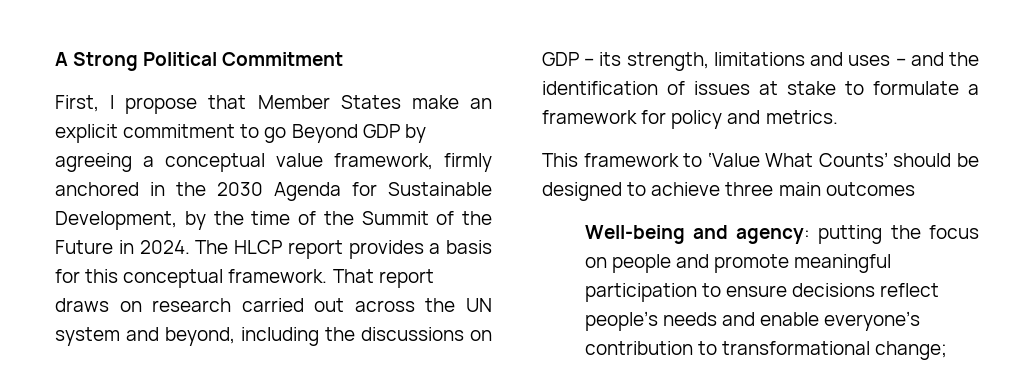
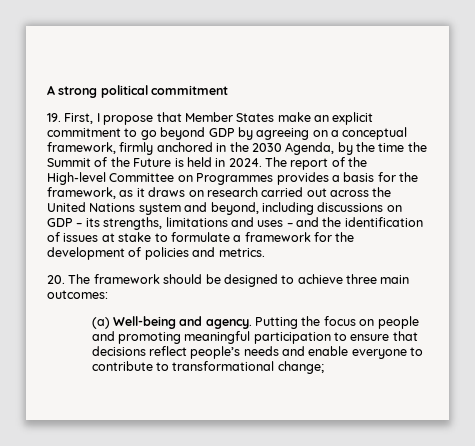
- A Strong Political Commitment
- First, I propose that Member States make an explicit commitment to go Beyond GDP by agreeing a conceptual value framework, firmly anchored in the 2030 Agenda for Sustainable Development, by the time of the Summit of the Future in 2024.
+ A strong political commitment
+ 19. First, I propose that Member States make an explicit commitment to go beyond GDP by agreeing on a conceptual framework, firmly anchored in the 2030 Agenda, by the time the Summit of the Future is held in 2024.
- The HLCP report provides a basis for this conceptual framework. That report draws on research carried out across the UN system and beyond, including the discussions on GDP – its strength, limitations and uses – and the identification of issues at stake to formulate a framework for policy and metrics.
- This framework to ‘Value What Counts’ should be designed to achieve three main outcomes
- Well-being and agency: putting the focus on people and promote meaningful participation to ensure decisions reflect people’s needs and enable everyone’s contribution to transformational change;
+ The report of the High-level Committee on Programmes provides a basis for the framework, as it draws on research carried out across the United Nations system and beyond, including discussions on GDP – its strengths, limitations and uses – and the identification of issues at stake to formulate a framework for the development of policies and metrics.
+ 20. The framework should be designed to achieve three main outcomes:
+ (a) Well-being and agency. Putting the focus on people and promoting meaningful participation to ensure that decisions reflect people’s needs and enable everyone to contribute to transformational change;

